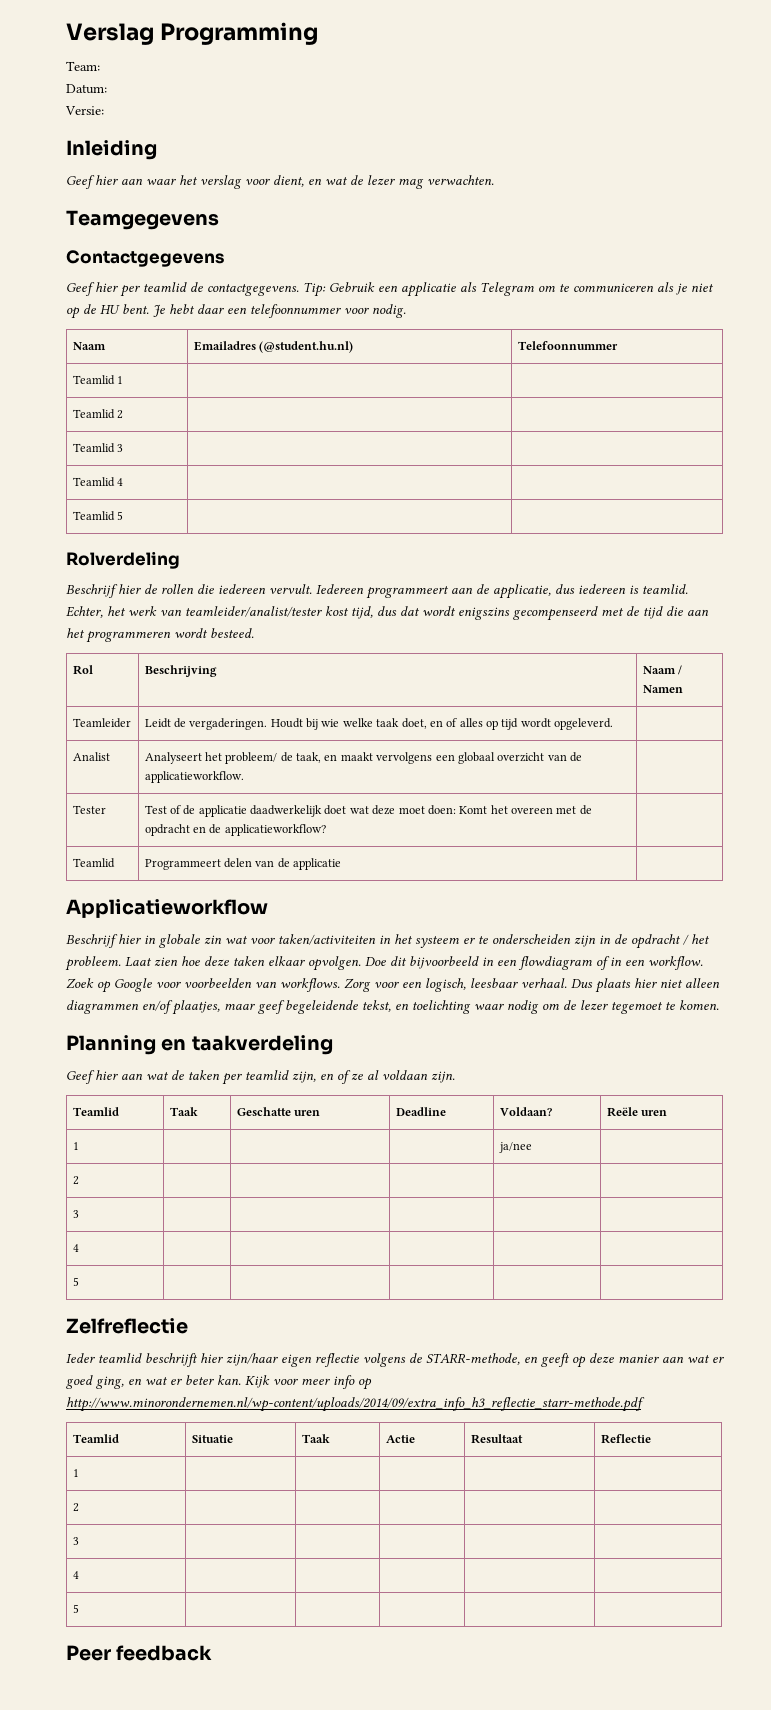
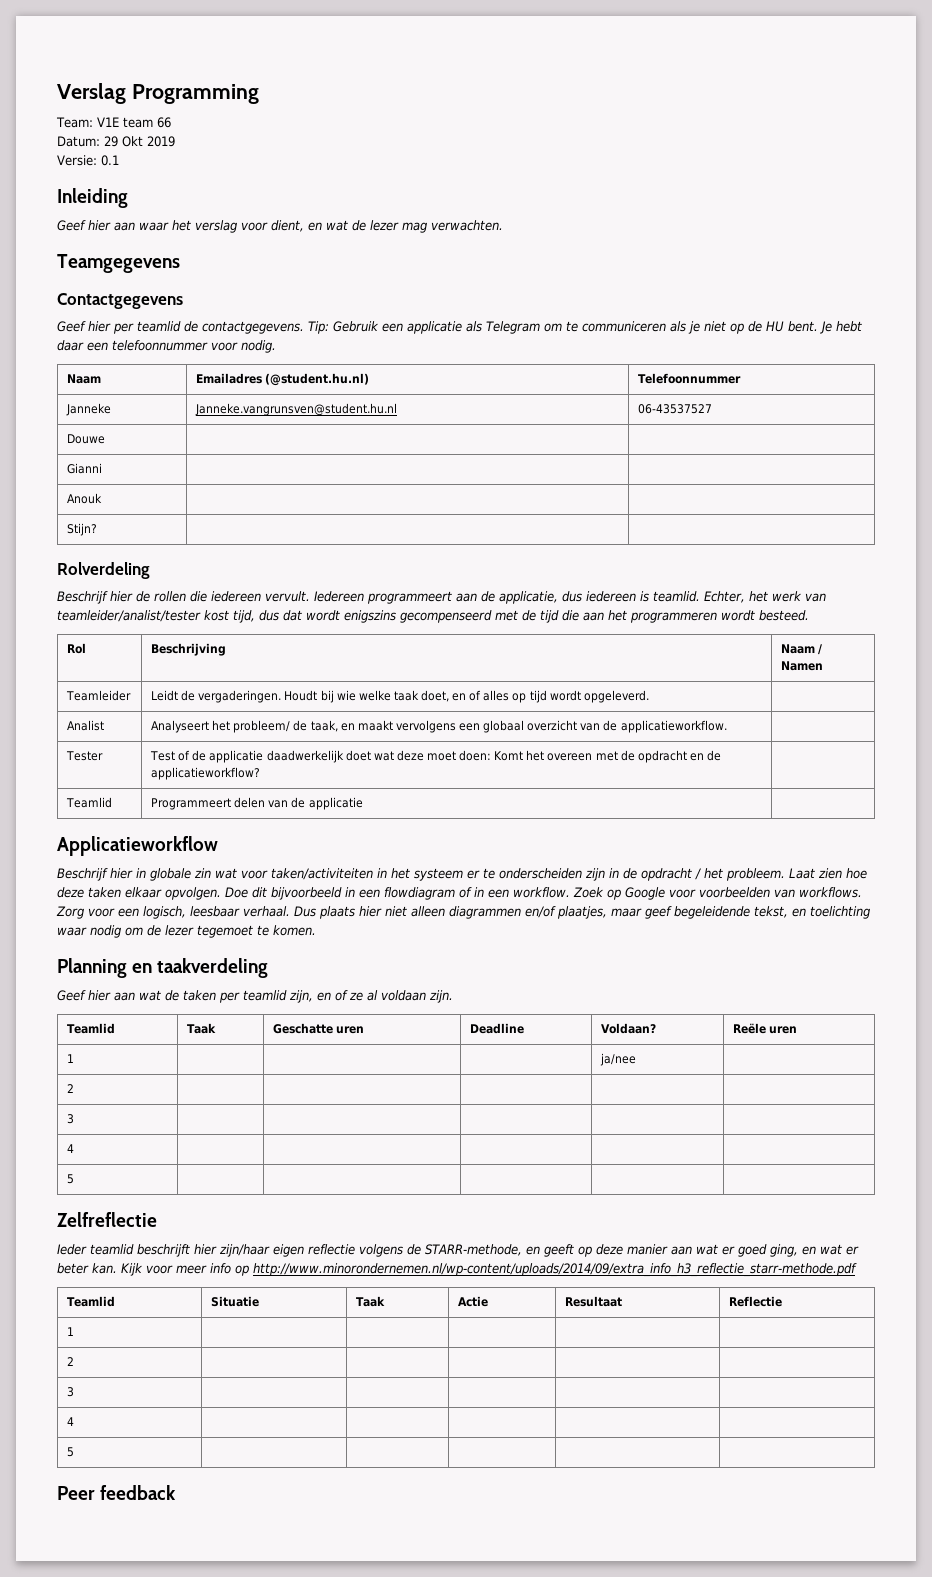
- Team:
- Datum:
+ Team: V1E team 66
+ Datum: 29 Okt 2019
- Versie:
+ Versie: 0.1
- Teamlid 1 | |
- Teamlid 2 | |
- Teamlid 3 | |
- Teamlid 4 | |
- Teamlid 5 | |
+ Janneke | Janneke.vangrunsven@student.hu.nl | 06-43537527
+ Douwe | |
+ Gianni | |
+ Anouk | |
+ Stijn? | |

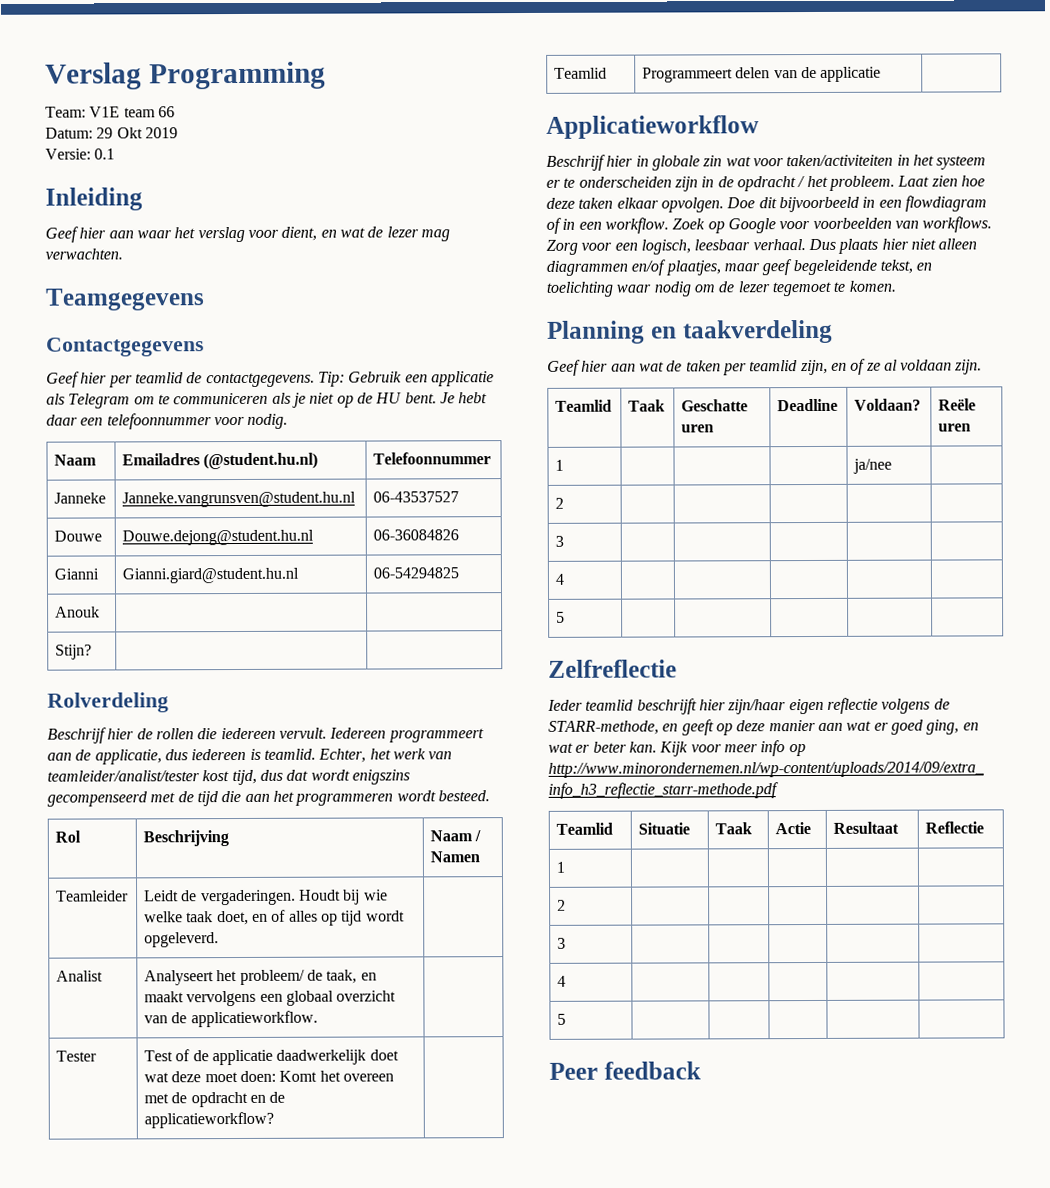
- Douwe | |
+ Douwe | Douwe.dejong@student.hu.nl | 06-36084826
- Gianni | |
+ Gianni | Gianni.giard@student.hu.nl | 06-54294825

